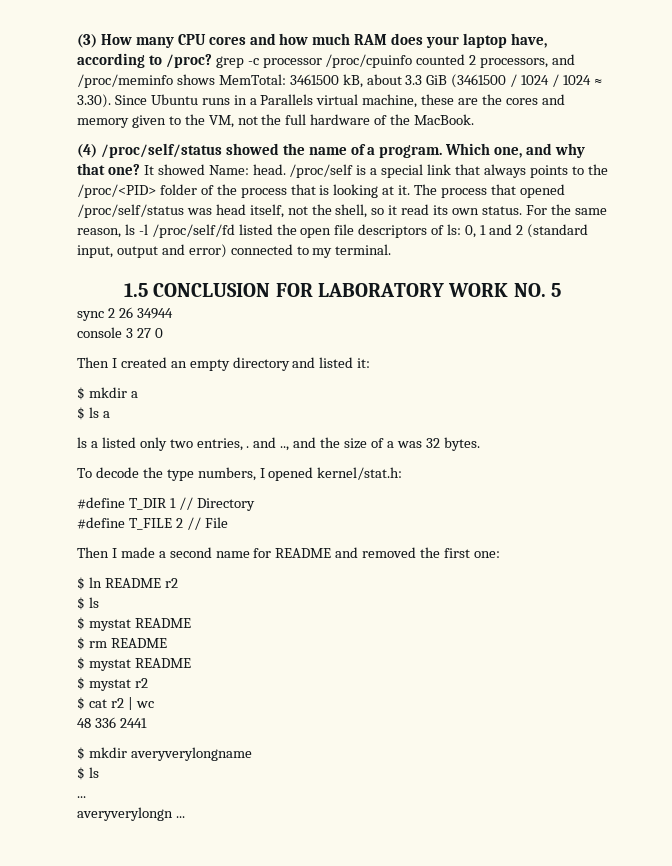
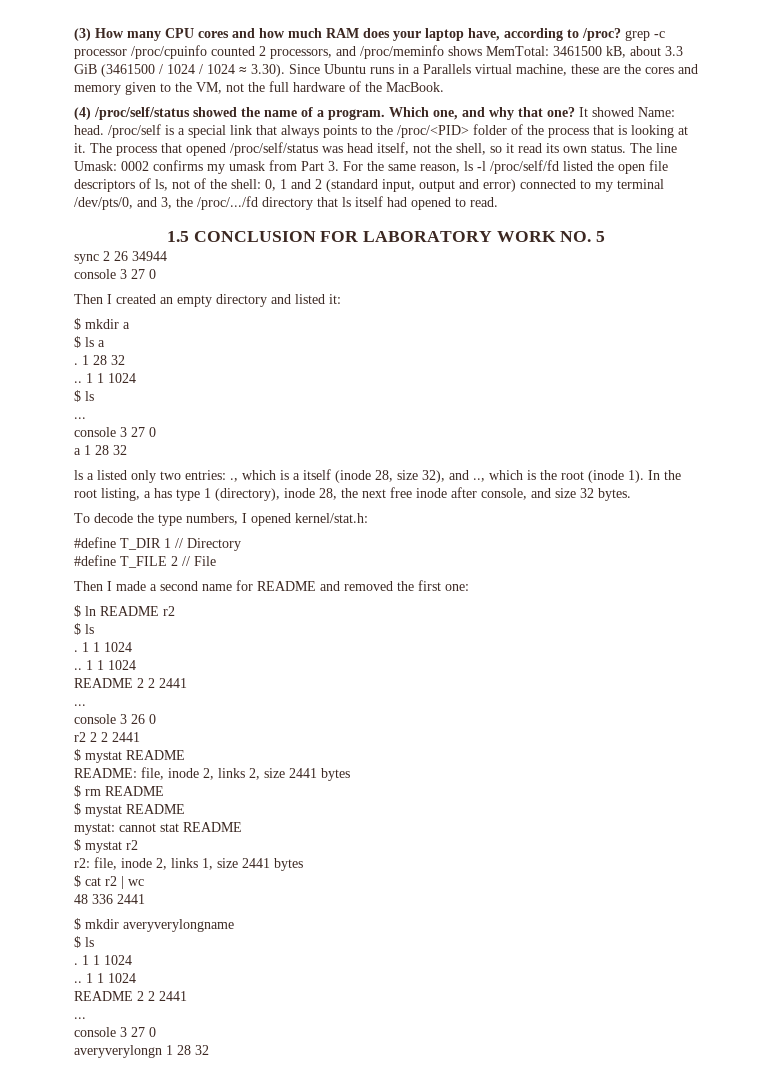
- For the same reason, ls -l /proc/self/fd listed the open file descriptors of ls: 0, 1 and 2 (standard input, output and error) connected to my terminal.
+ The line Umask: 0002 confirms my umask from Part 3. For the same reason, ls -l /proc/self/fd listed the open file descriptors of ls, not of the shell: 0, 1 and 2 (standard input, output and error) connected to my terminal /dev/pts/0, and 3, the /proc/.../fd directory that ls itself had opened to read.
+ . 1 28 32
+ .. 1 1 1024
+ $ ls
+ ...
+ console 3 27 0
+ a 1 28 32
- ls a listed only two entries, . and .., and the size of a was 32 bytes.
+ ls a listed only two entries: ., which is a itself (inode 28, size 32), and .., which is the root (inode 1). In the root listing, a has type 1 (directory), inode 28, the next free inode after console, and size 32 bytes.
  $ ln README r2
  $ ls
+ . 1 1 1024
+ .. 1 1 1024
+ README 2 2 2441
+ ...
+ console 3 26 0
+ r2 2 2 2441
  $ mystat README
+ README: file, inode 2, links 2, size 2441 bytes
+ mystat: cannot stat README
+ r2: file, inode 2, links 1, size 2441 bytes
  $ mkdir averyverylongname
  $ ls
+ . 1 1 1024
+ .. 1 1 1024
+ README 2 2 2441
  ...
- averyverylongn ...
+ console 3 27 0
+ averyverylongn 1 28 32

